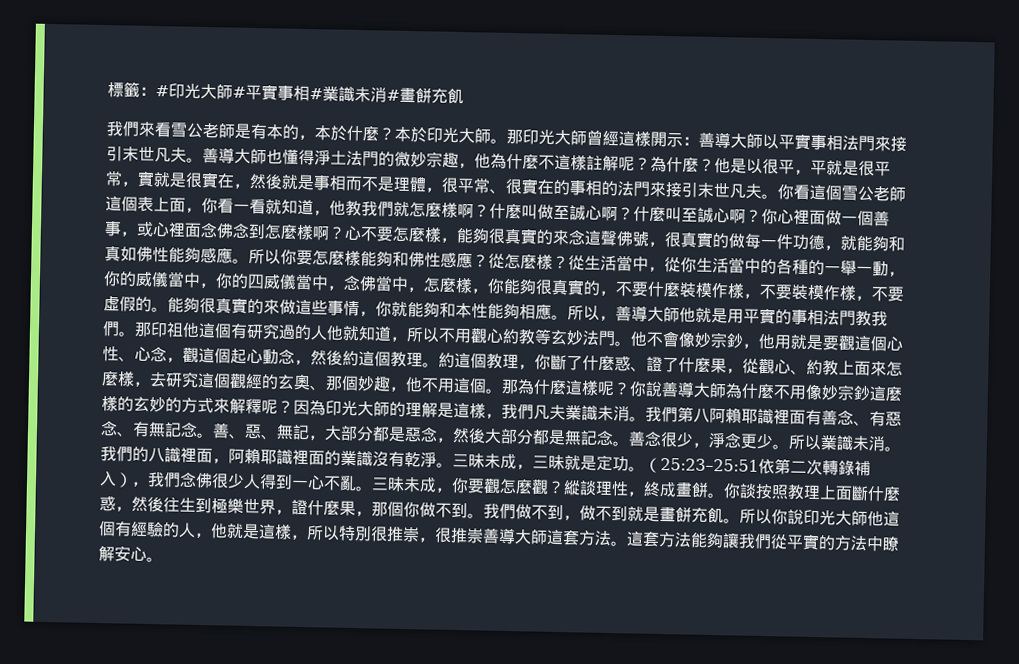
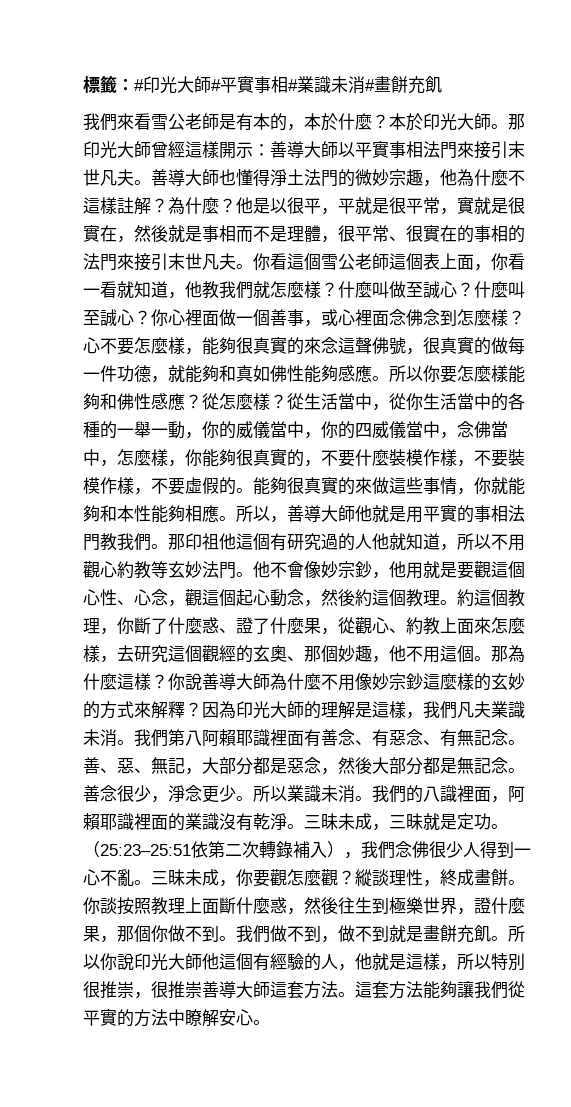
- 善導大師也懂得淨土法門的微妙宗趣，他為什麼不這樣註解呢？
+ 善導大師也懂得淨土法門的微妙宗趣，他為什麼不這樣註解？
- 你看這個雪公老師這個表上面，你看一看就知道，他教我們就怎麼樣啊？
+ 你看這個雪公老師這個表上面，你看一看就知道，他教我們就怎麼樣？
- 什麼叫做至誠心啊？
+ 什麼叫做至誠心？
- 什麼叫至誠心啊？
+ 什麼叫至誠心？
- 你心裡面做一個善事，或心裡面念佛念到怎麼樣啊？
+ 你心裡面做一個善事，或心裡面念佛念到怎麼樣？
- 那為什麼這樣呢？
+ 那為什麼這樣？
- 你說善導大師為什麼不用像妙宗鈔這麼樣的玄妙的方式來解釋呢？
+ 你說善導大師為什麼不用像妙宗鈔這麼樣的玄妙的方式來解釋？

